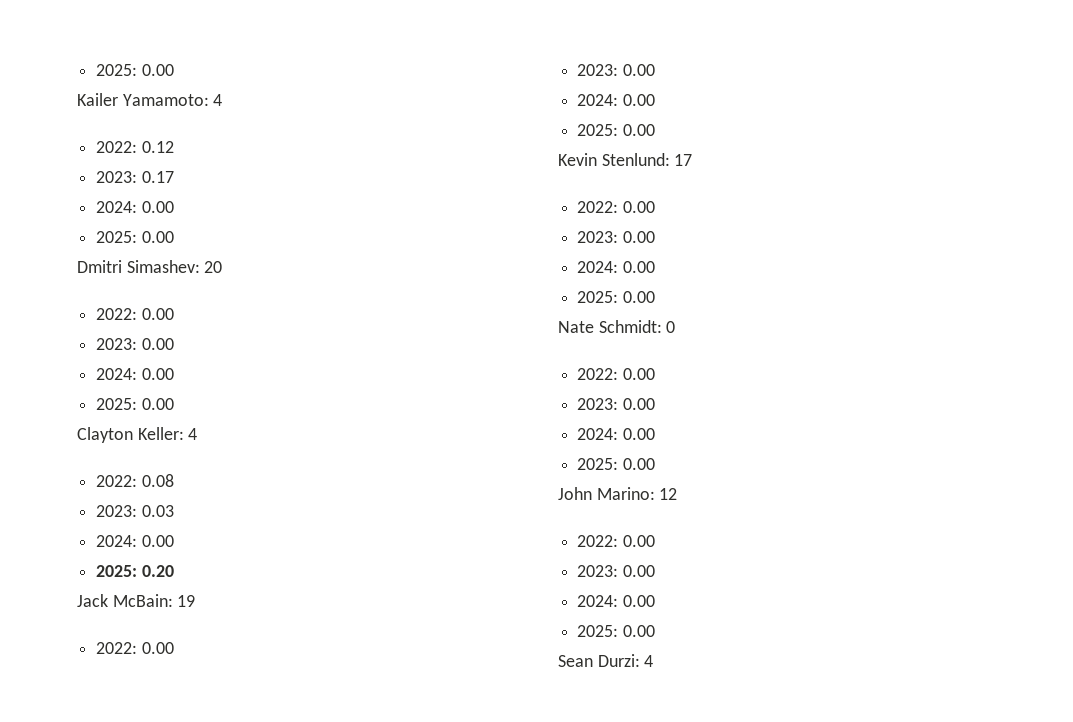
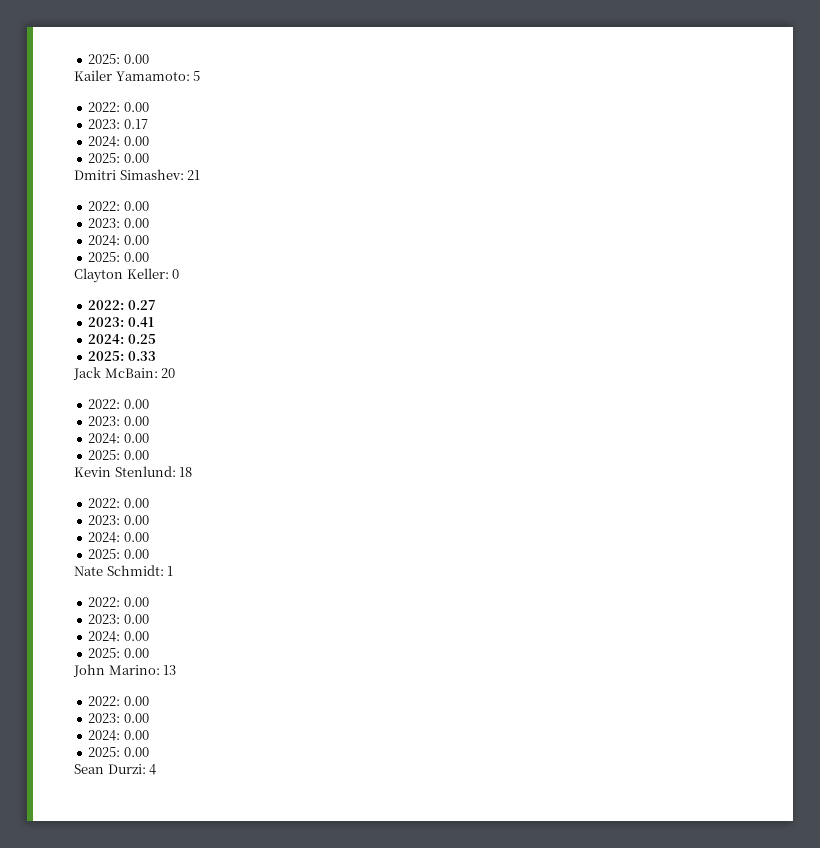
- Kailer Yamamoto: 4
- 2022: 0.12
+ Kailer Yamamoto: 5
+ 2022: 0.00
- Dmitri Simashev: 20
+ Dmitri Simashev: 21
- Clayton Keller: 4
- 2022: 0.08
- 2023: 0.03
- 2024: 0.00
- 2025: 0.20
+ Clayton Keller: 0
+ 2022: 0.27
+ 2023: 0.41
+ 2024: 0.25
+ 2025: 0.33
- Jack McBain: 19
+ Jack McBain: 20
- Kevin Stenlund: 17
+ Kevin Stenlund: 18
- Nate Schmidt: 0
+ Nate Schmidt: 1
- John Marino: 12
+ John Marino: 13

